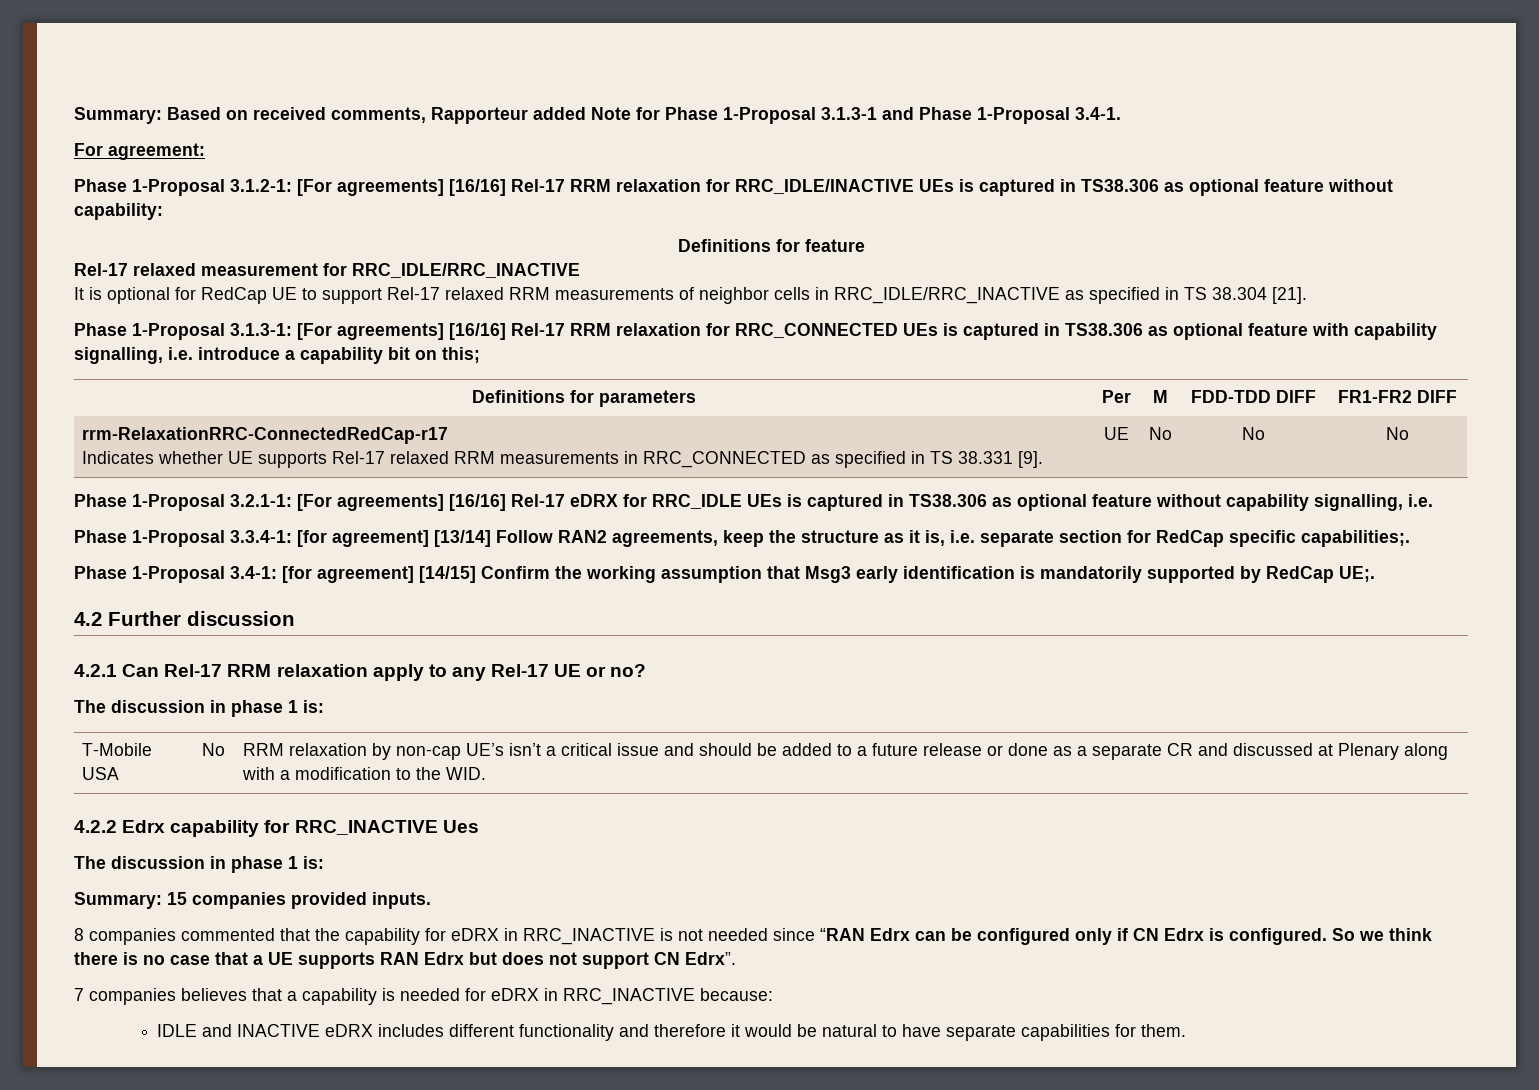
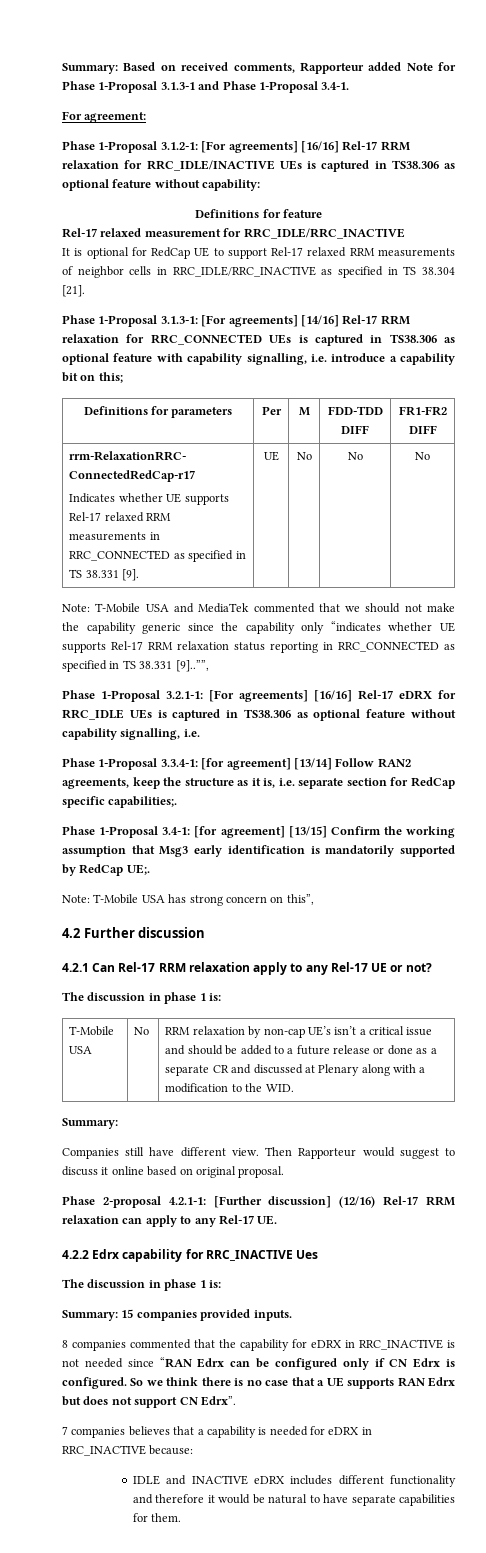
- Phase 1-Proposal 3.1.3-1: [For agreements] [16/16] Rel-17 RRM relaxation for RRC_CONNECTED UEs is captured in TS38.306 as optional feature with capability signalling, i.e. introduce a capability bit on this;
+ Phase 1-Proposal 3.1.3-1: [For agreements] [14/16] Rel-17 RRM relaxation for RRC_CONNECTED UEs is captured in TS38.306 as optional feature with capability signalling, i.e. introduce a capability bit on this;
+ Note: T-Mobile USA and MediaTek commented that we should not make the capability generic since the capability only “indicates whether UE supports Rel-17 RRM relaxation status reporting in RRC_CONNECTED as specified in TS 38.331 [9]..””,
- Phase 1-Proposal 3.4-1: [for agreement] [14/15] Confirm the working assumption that Msg3 early identification is mandatorily supported by RedCap UE;.
+ Phase 1-Proposal 3.4-1: [for agreement] [13/15] Confirm the working assumption that Msg3 early identification is mandatorily supported by RedCap UE;.
+ Note: T-Mobile USA has strong concern on this”,
- 4.2.1 Can Rel-17 RRM relaxation apply to any Rel-17 UE or no?
+ 4.2.1 Can Rel-17 RRM relaxation apply to any Rel-17 UE or not?
  T-Mobile USA | No | RRM relaxation by non-cap UE’s isn’t a critical issue and should be added to a future release or done as a separate CR and discussed at Plenary along with a modification to the WID.
+ Summary:
+ Companies still have different view. Then Rapporteur would suggest to discuss it online based on original proposal.
+ Phase 2-proposal 4.2.1-1: [Further discussion] (12/16) Rel-17 RRM relaxation can apply to any Rel-17 UE.

